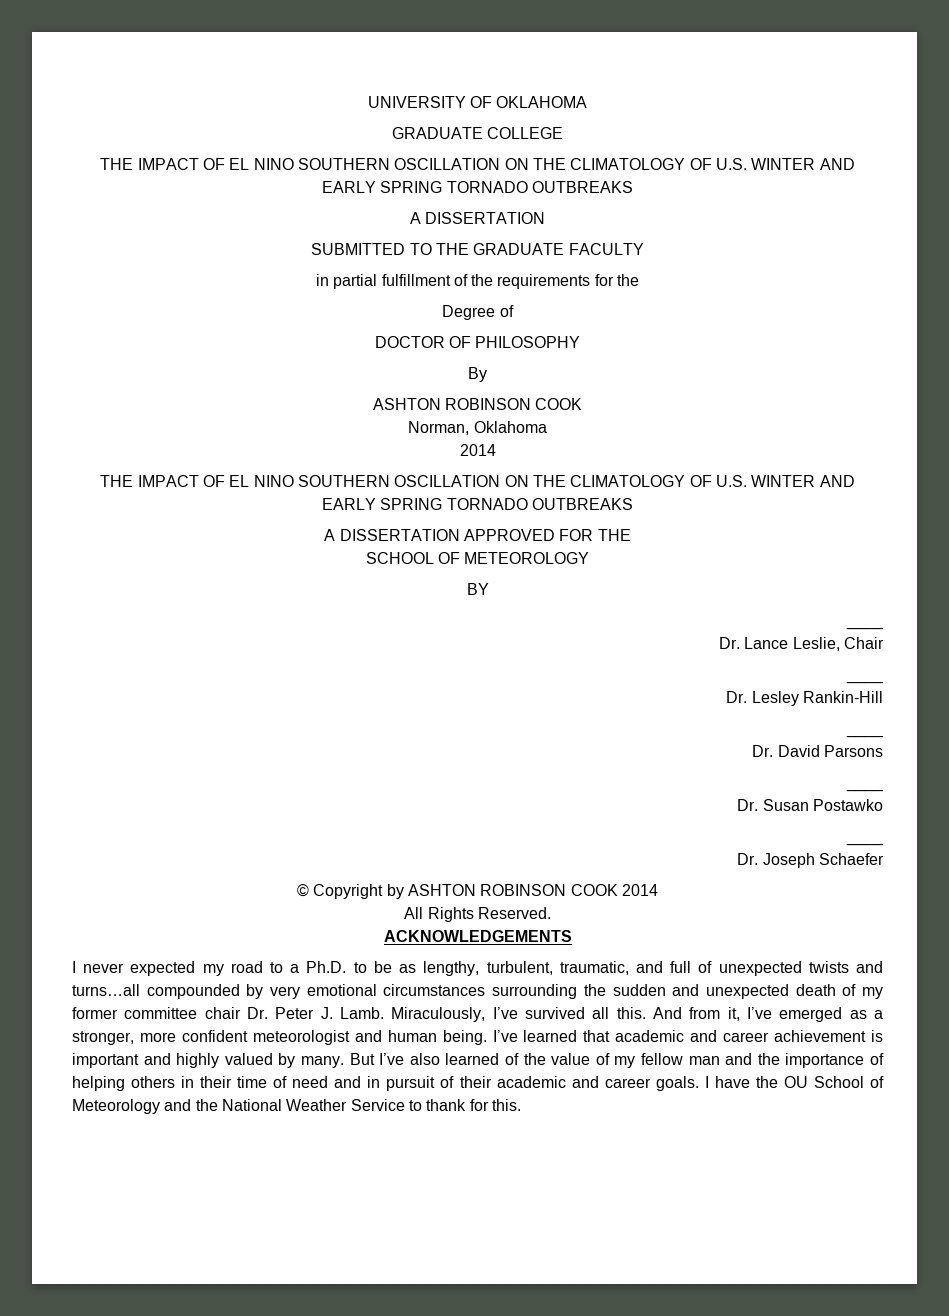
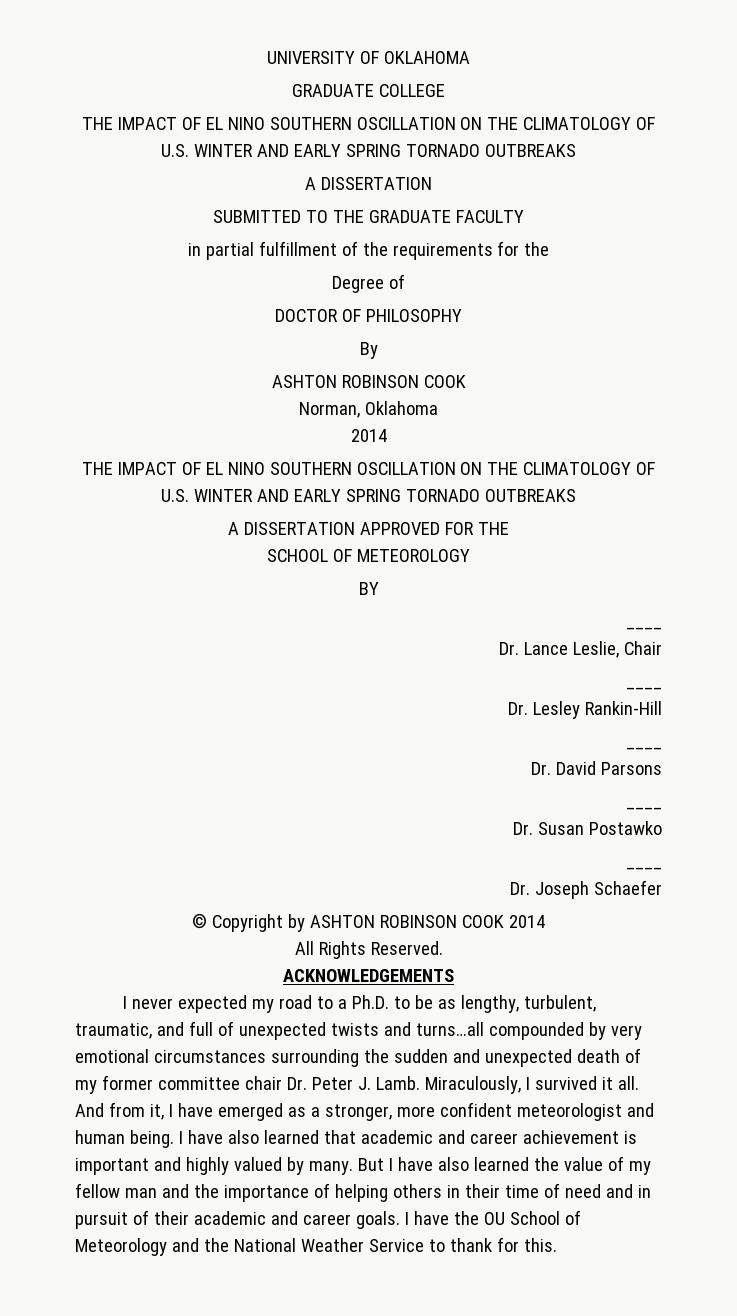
- Miraculously, I’ve survived all this.
+ Miraculously, I survived it all.
- And from it, I’ve emerged as a stronger, more confident meteorologist and human being.
+ And from it, I have emerged as a stronger, more confident meteorologist and human being.
- I’ve learned that academic and career achievement is important and highly valued by many.
+ I have also learned that academic and career achievement is important and highly valued by many.
- But I’ve also learned of the value of my fellow man and the importance of helping others in their time of need and in pursuit of their academic and career goals.
+ But I have also learned the value of my fellow man and the importance of helping others in their time of need and in pursuit of their academic and career goals.

